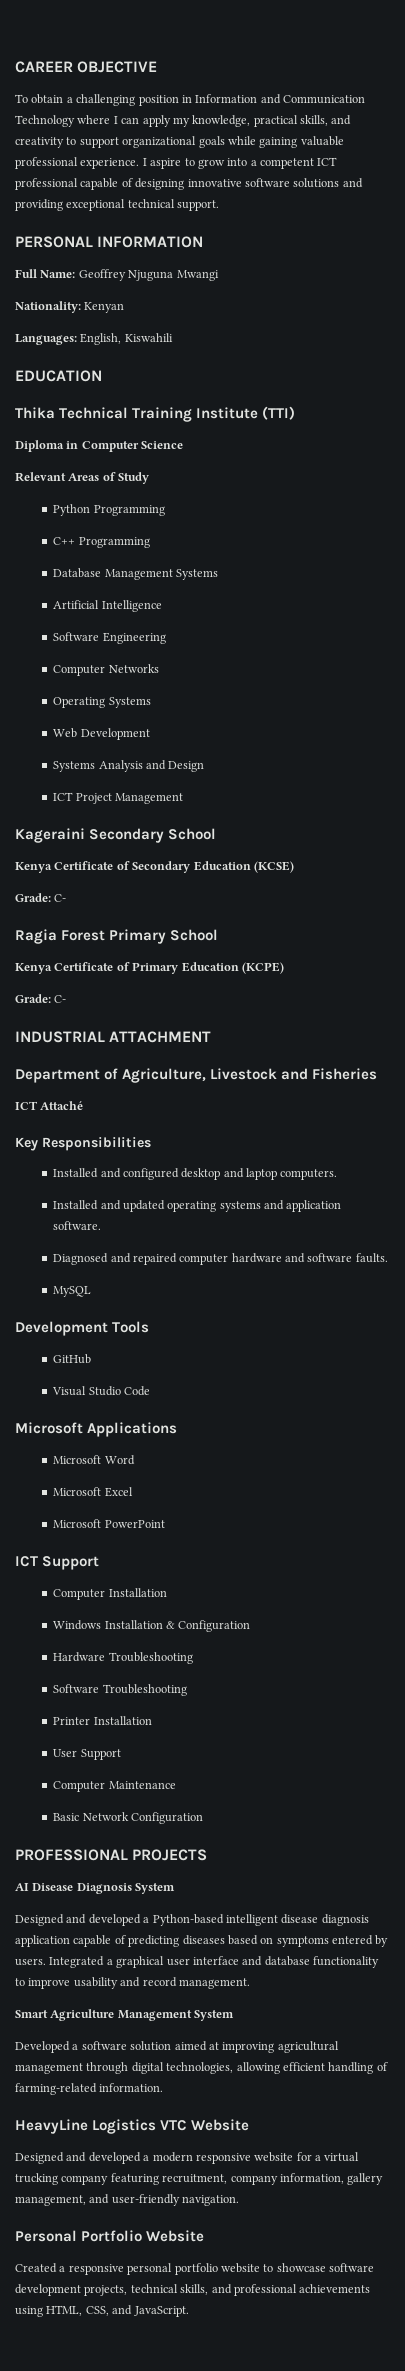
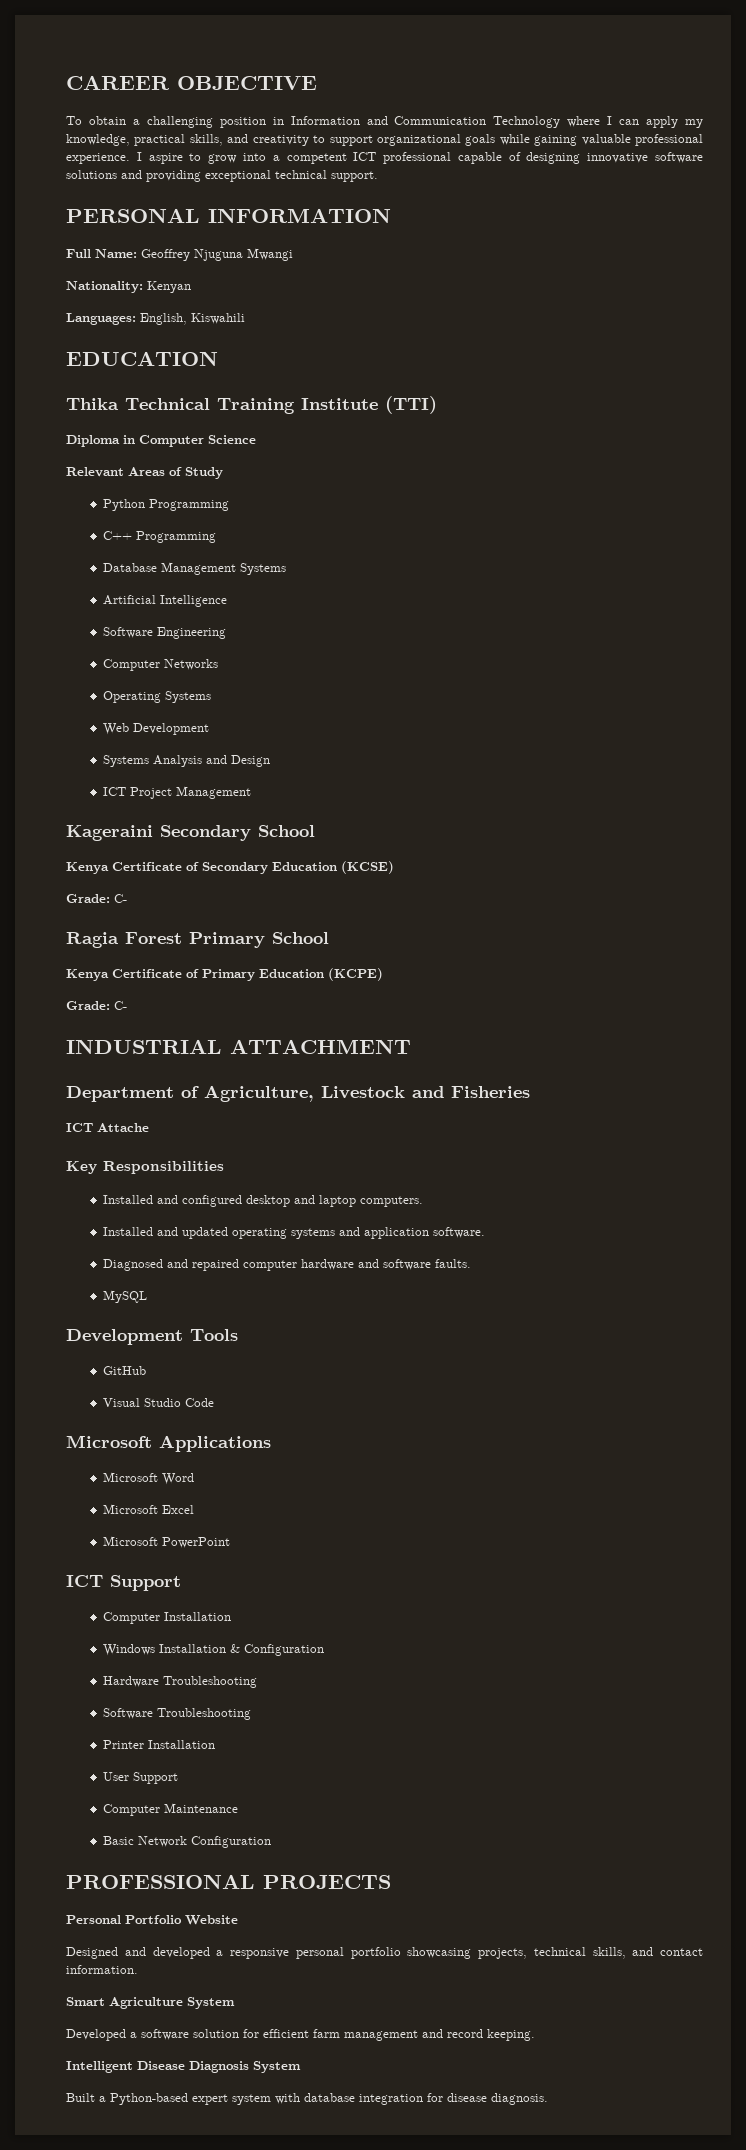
- ICT Attaché
+ ICT Attache
- AI Disease Diagnosis System
- Designed and developed a Python-based intelligent disease diagnosis application capable of predicting diseases based on symptoms entered by users. Integrated a graphical user interface and database functionality to improve usability and record management.
+ Personal Portfolio Website
+ Designed and developed a responsive personal portfolio showcasing projects, technical skills, and contact information.
- Smart Agriculture Management System
+ Smart Agriculture System
- Developed a software solution aimed at improving agricultural management through digital technologies, allowing efficient handling of farming-related information.
- HeavyLine Logistics VTC Website
- Designed and developed a modern responsive website for a virtual trucking company featuring recruitment, company information, gallery management, and user-friendly navigation.
- Personal Portfolio Website
- Created a responsive personal portfolio website to showcase software development projects, technical skills, and professional achievements using HTML, CSS, and JavaScript.
+ Developed a software solution for efficient farm management and record keeping.
+ Intelligent Disease Diagnosis System
+ Built a Python-based expert system with database integration for disease diagnosis.

